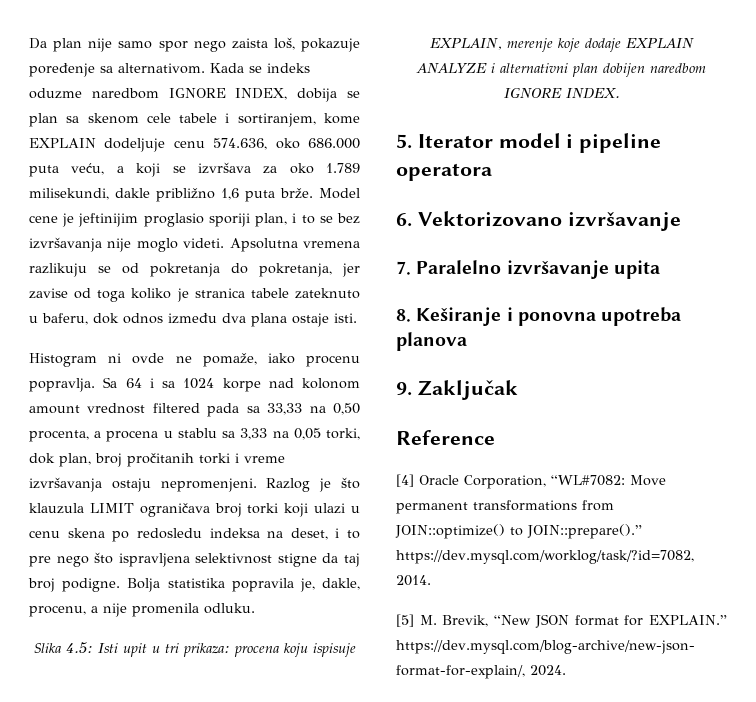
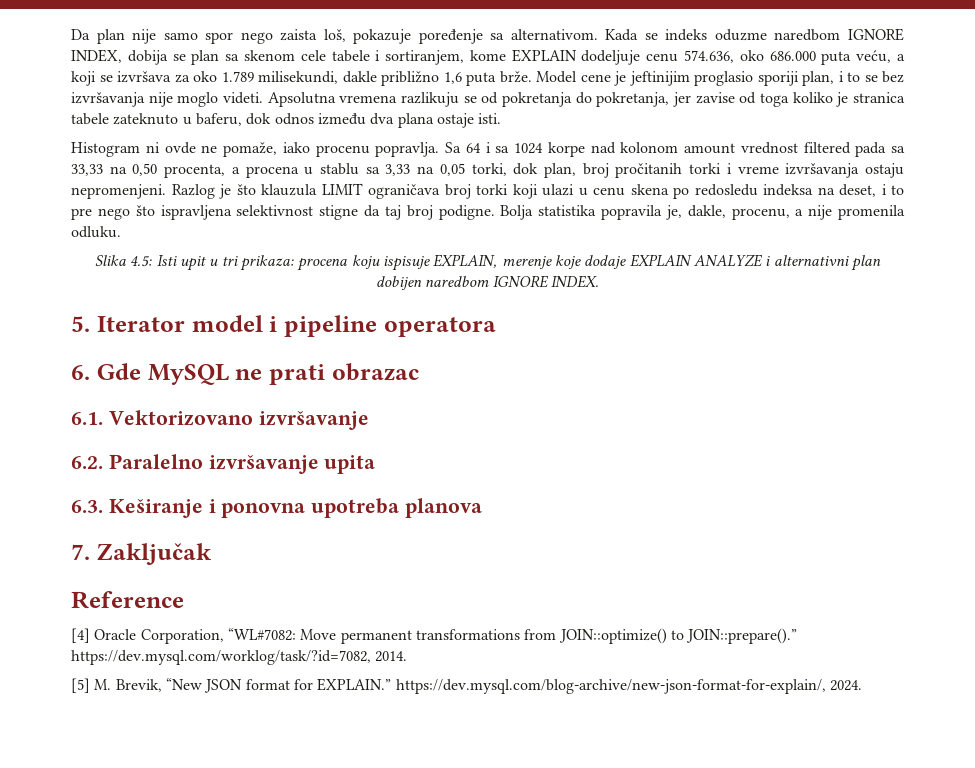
- 6. Vektorizovano izvršavanje
+ 6. Gde MySQL ne prati obrazac
+ 6.1. Vektorizovano izvršavanje
- 7. Paralelno izvršavanje upita
+ 6.2. Paralelno izvršavanje upita
- 8. Keširanje i ponovna upotreba planova
+ 6.3. Keširanje i ponovna upotreba planova
- 9. Zaključak
+ 7. Zaključak

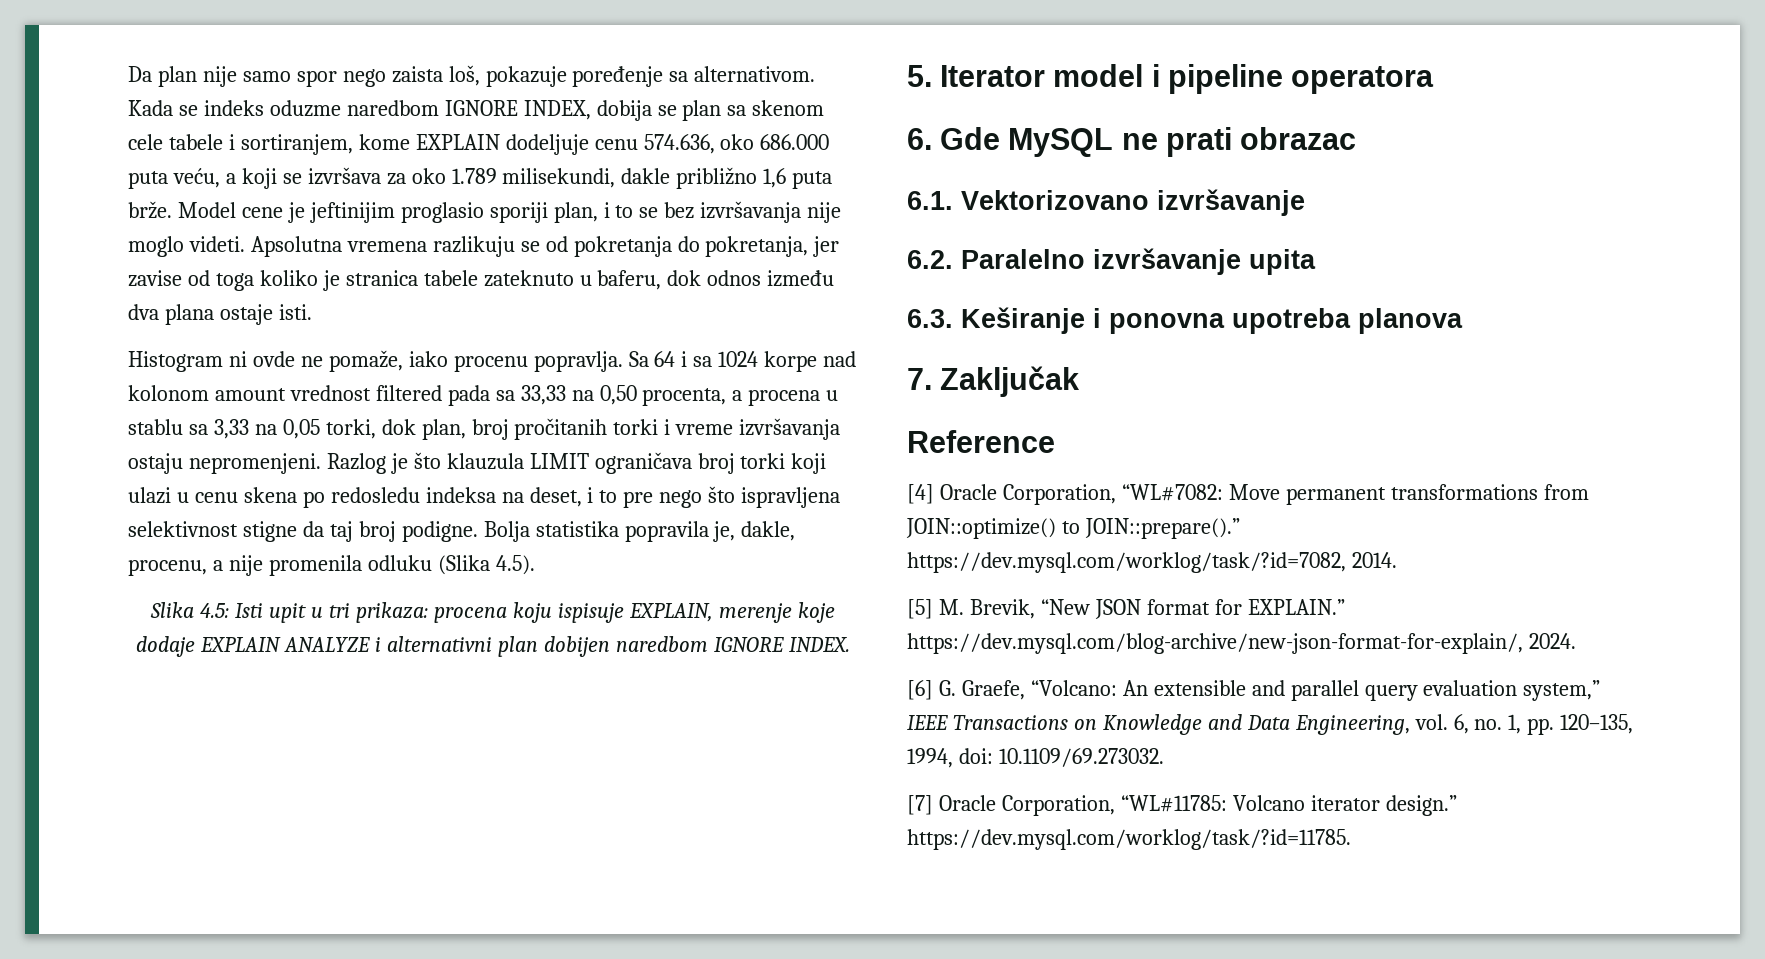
- Bolja statistika popravila je, dakle, procenu, a nije promenila odluku.
+ Bolja statistika popravila je, dakle, procenu, a nije promenila odluku (Slika 4.5).
+ [6] G. Graefe, “Volcano: An extensible and parallel query evaluation system,” IEEE Transactions on Knowledge and Data Engineering, vol. 6, no. 1, pp. 120–135, 1994, doi: 10.1109/69.273032.
+ [7] Oracle Corporation, “WL#11785: Volcano iterator design.” https://dev.mysql.com/worklog/task/?id=11785.

